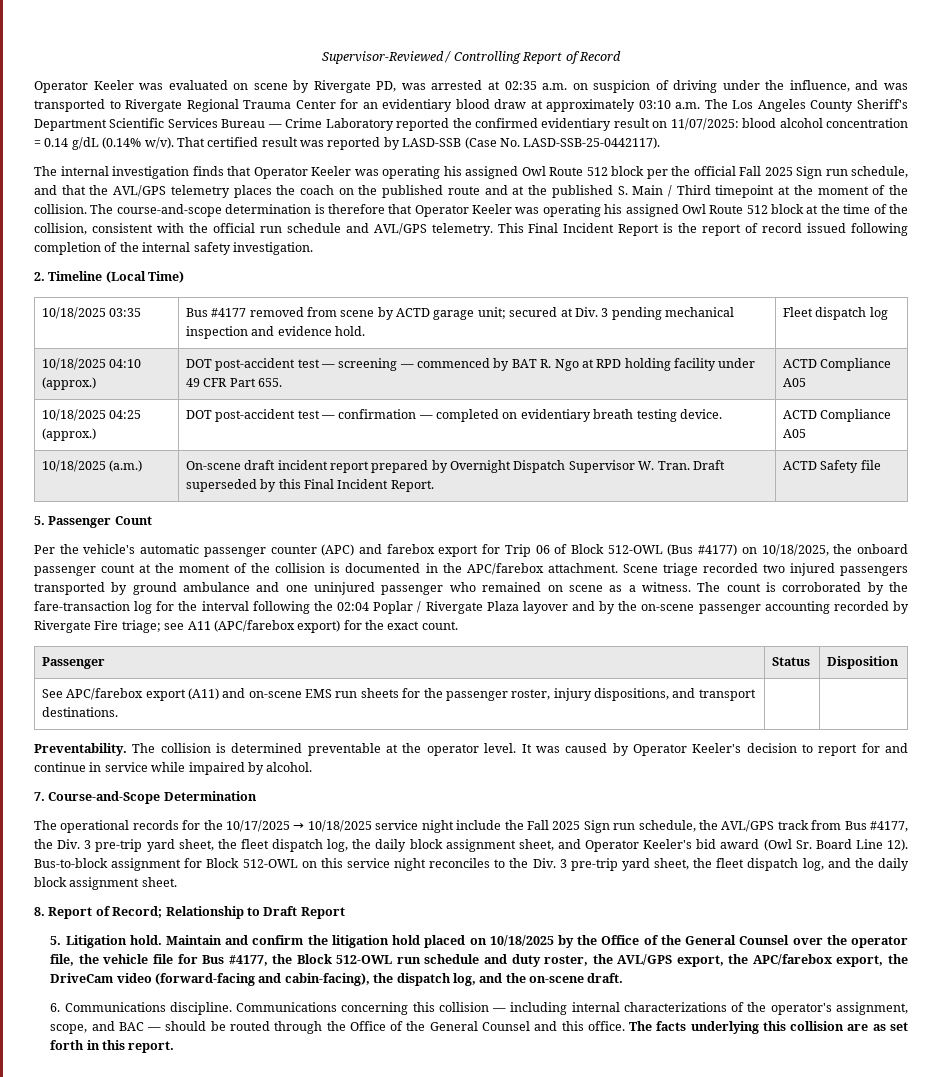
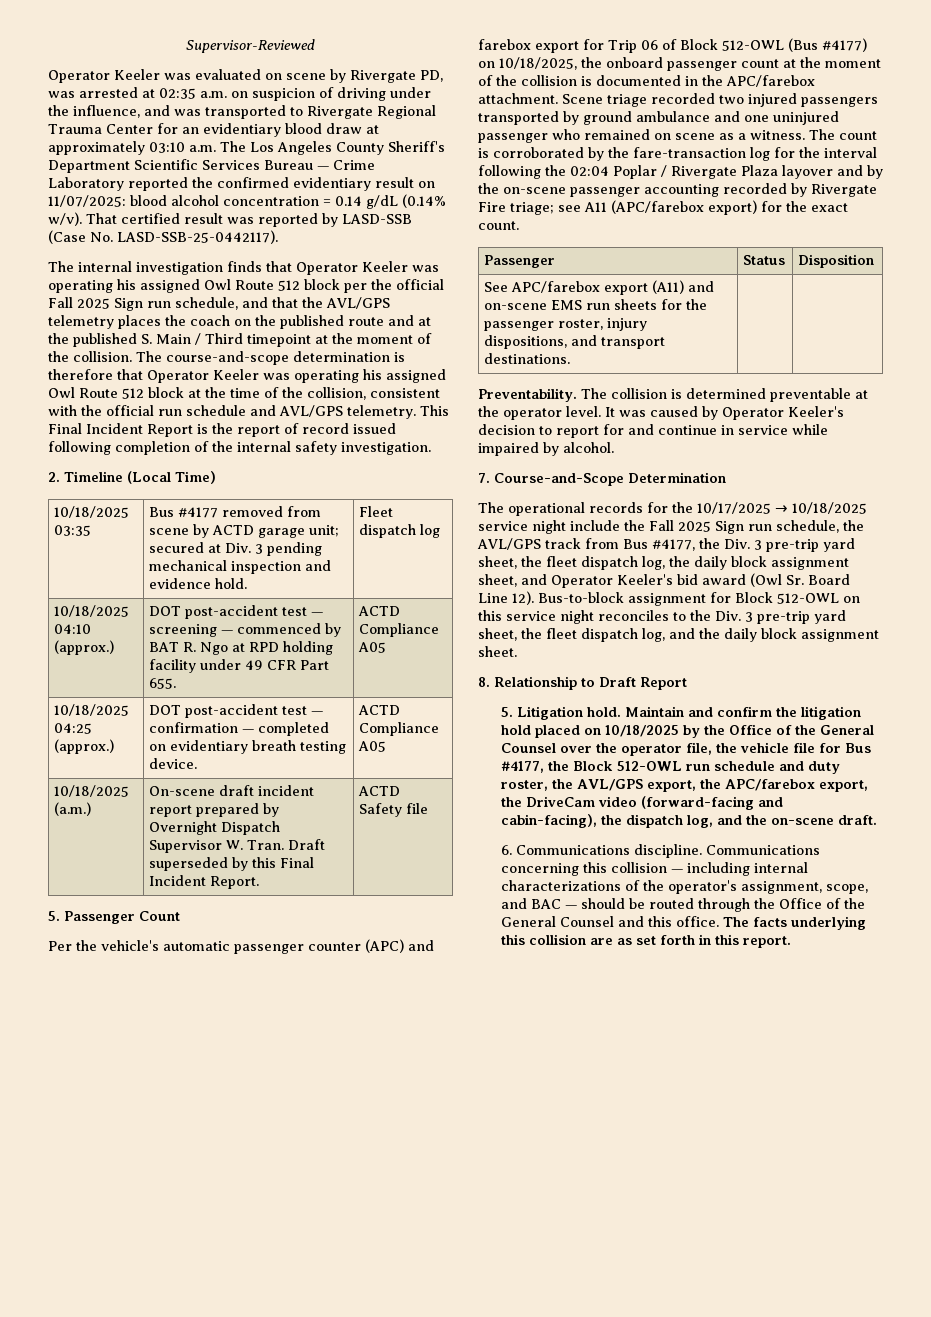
- Supervisor-Reviewed / Controlling Report of Record
+ Supervisor-Reviewed
- 8. Report of Record; Relationship to Draft Report
+ 8. Relationship to Draft Report

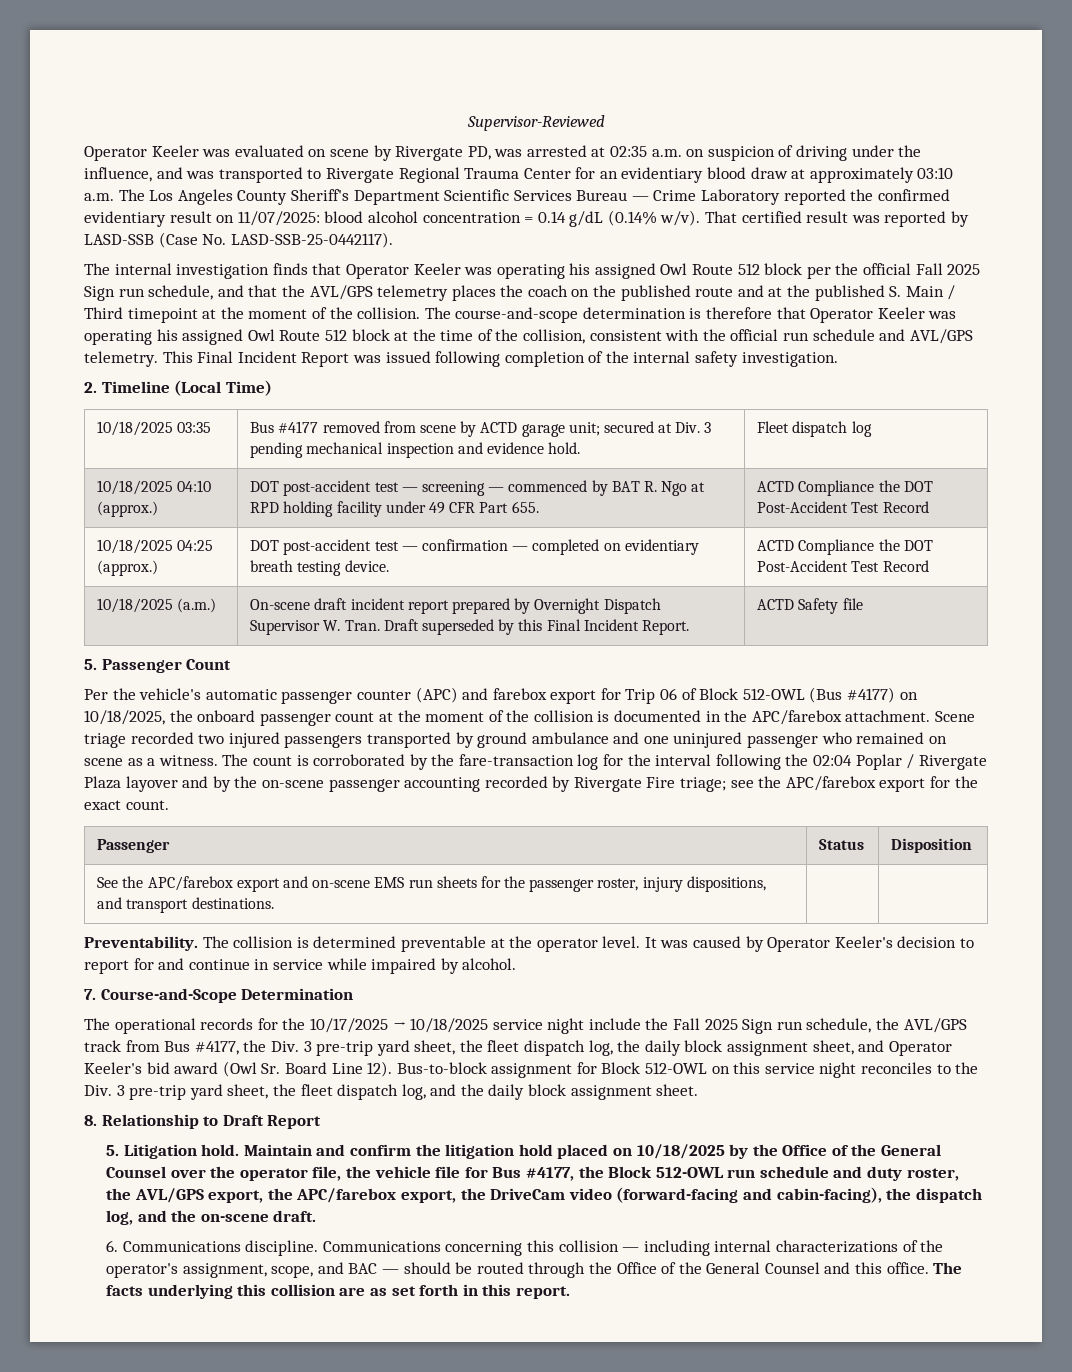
- This Final Incident Report is the report of record issued following completion of the internal safety investigation.
+ This Final Incident Report was issued following completion of the internal safety investigation.
- 10/18/2025 04:10 (approx.) | DOT post-accident test — screening — commenced by BAT R. Ngo at RPD holding facility under 49 CFR Part 655. | ACTD Compliance A05
+ 10/18/2025 04:10 (approx.) | DOT post-accident test — screening — commenced by BAT R. Ngo at RPD holding facility under 49 CFR Part 655. | ACTD Compliance the DOT Post-Accident Test Record
- 10/18/2025 04:25 (approx.) | DOT post-accident test — confirmation — completed on evidentiary breath testing device. | ACTD Compliance A05
+ 10/18/2025 04:25 (approx.) | DOT post-accident test — confirmation — completed on evidentiary breath testing device. | ACTD Compliance the DOT Post-Accident Test Record
- The count is corroborated by the fare-transaction log for the interval following the 02:04 Poplar / Rivergate Plaza layover and by the on-scene passenger accounting recorded by Rivergate Fire triage; see A11 (APC/farebox export) for the exact count.
+ The count is corroborated by the fare-transaction log for the interval following the 02:04 Poplar / Rivergate Plaza layover and by the on-scene passenger accounting recorded by Rivergate Fire triage; see the APC/farebox export for the exact count.
- See APC/farebox export (A11) and on-scene EMS run sheets for the passenger roster, injury dispositions, and transport destinations. | |
+ See the APC/farebox export and on-scene EMS run sheets for the passenger roster, injury dispositions, and transport destinations. | |

